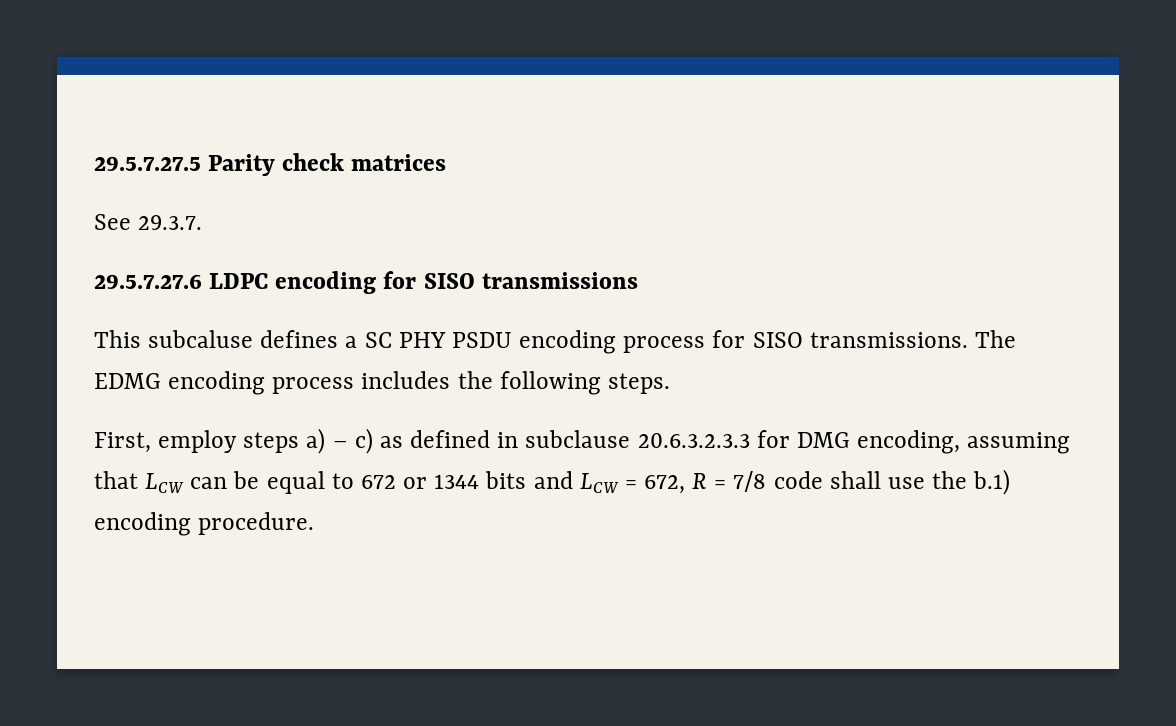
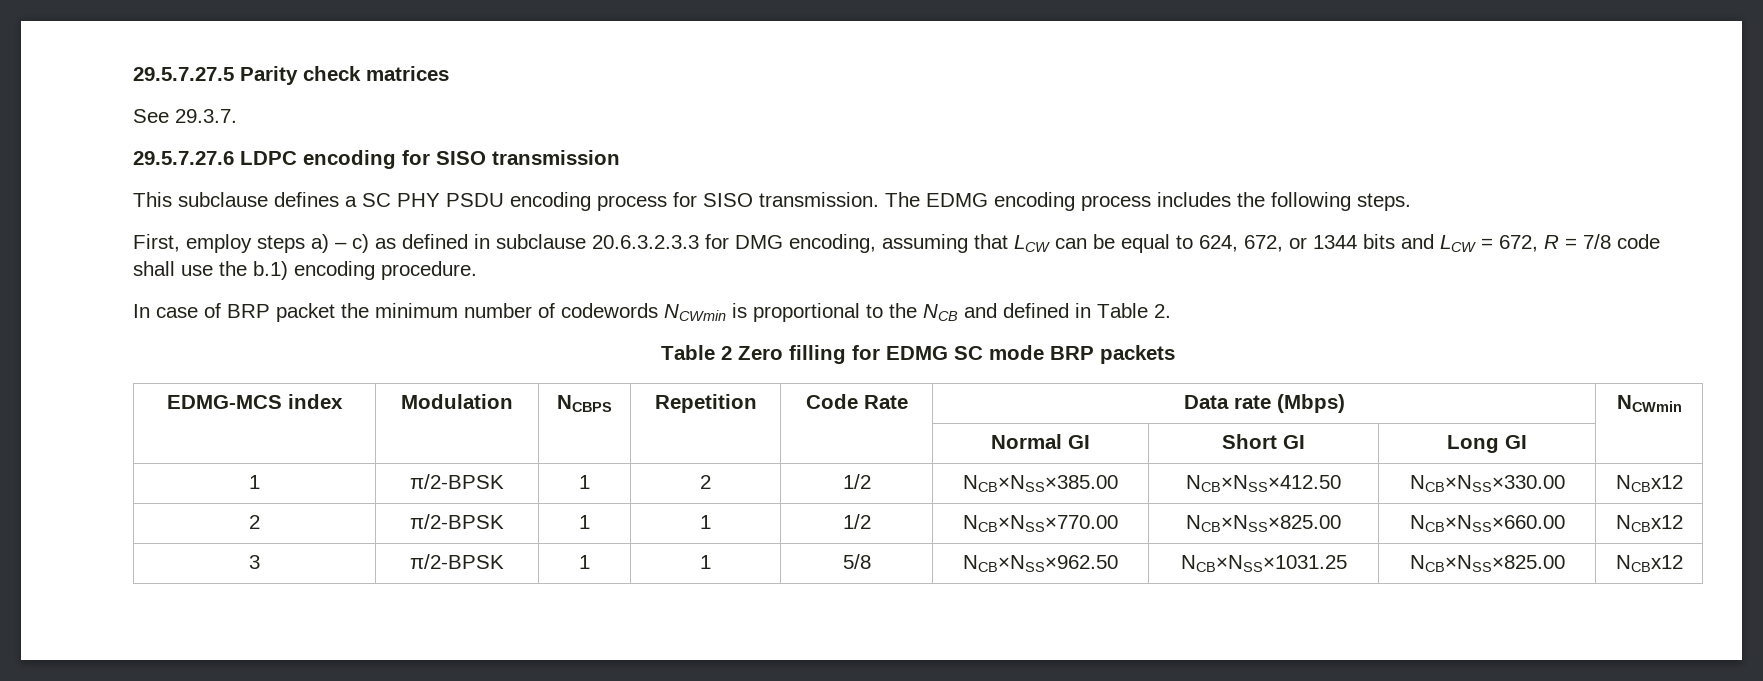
- 29.5.7.27.6 LDPC encoding for SISO transmissions
+ 29.5.7.27.6 LDPC encoding for SISO transmission
- This subcaluse defines a SC PHY PSDU encoding process for SISO transmissions.
+ This subclause defines a SC PHY PSDU encoding process for SISO transmission.
- First, employ steps a) – c) as defined in subclause 20.6.3.2.3.3 for DMG encoding, assuming that LCW can be equal to 672 or 1344 bits and LCW = 672, R = 7/8 code shall use the b.1) encoding procedure.
+ First, employ steps a) – c) as defined in subclause 20.6.3.2.3.3 for DMG encoding, assuming that LCW can be equal to 624, 672, or 1344 bits and LCW = 672, R = 7/8 code shall use the b.1) encoding procedure.
+ In case of BRP packet the minimum number of codewords NCWmin is proportional to the NCB and defined in Table 2.
+ Table 2 Zero filling for EDMG SC mode BRP packets
+ EDMG-MCS index | Modulation | NCBPS | Repetition | Code Rate | Data rate (Mbps) | NCWmin
+ | | | | | Normal GI | Short GI | Long GI |
+ 1 | π/2-BPSK | 1 | 2 | 1/2 | NCB×NSS×385.00 | NCB×NSS×412.50 | NCB×NSS×330.00 | NCBx12
+ 2 | π/2-BPSK | 1 | 1 | 1/2 | NCB×NSS×770.00 | NCB×NSS×825.00 | NCB×NSS×660.00 | NCBx12
+ 3 | π/2-BPSK | 1 | 1 | 5/8 | NCB×NSS×962.50 | NCB×NSS×1031.25 | NCB×NSS×825.00 | NCBx12

